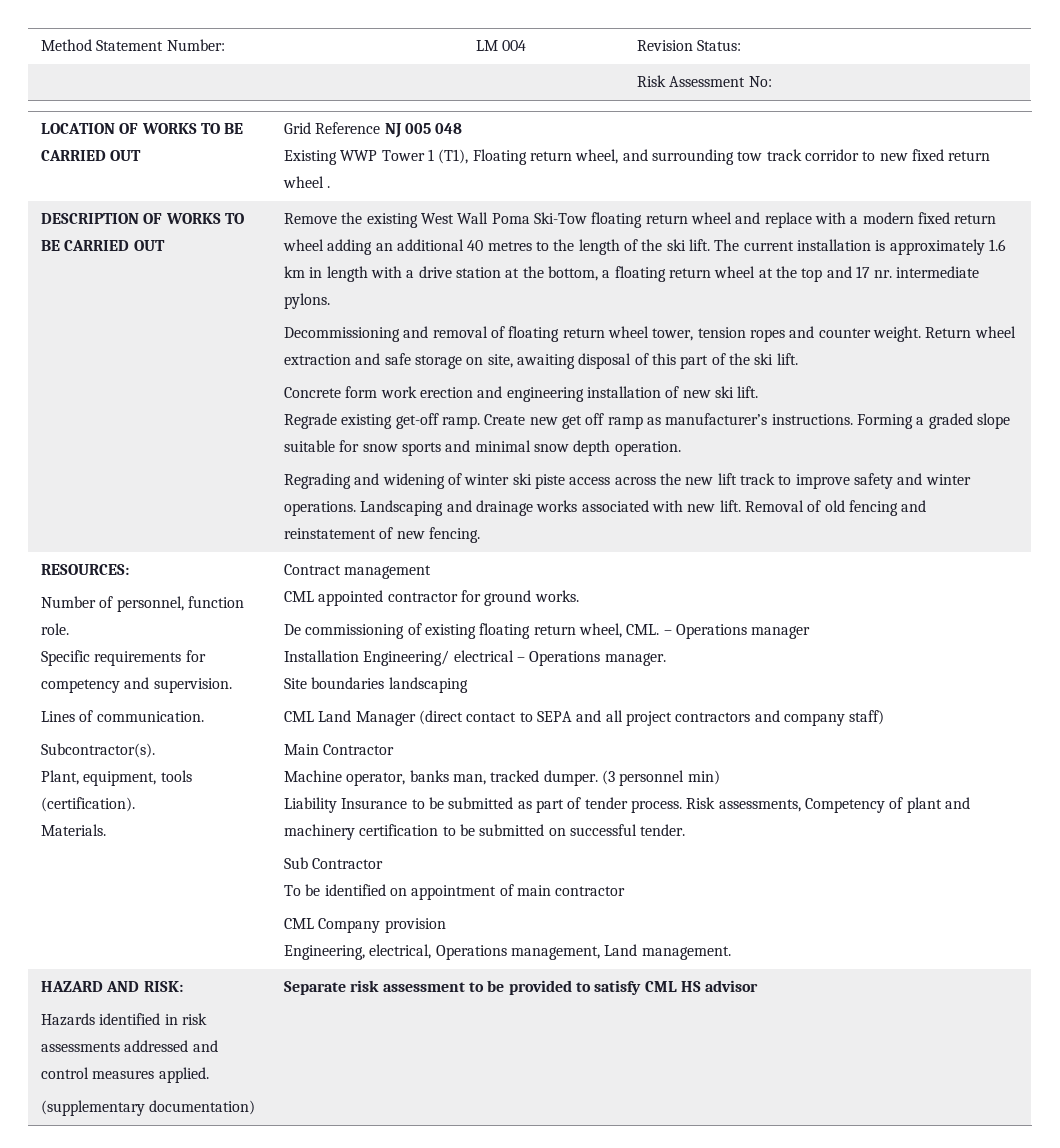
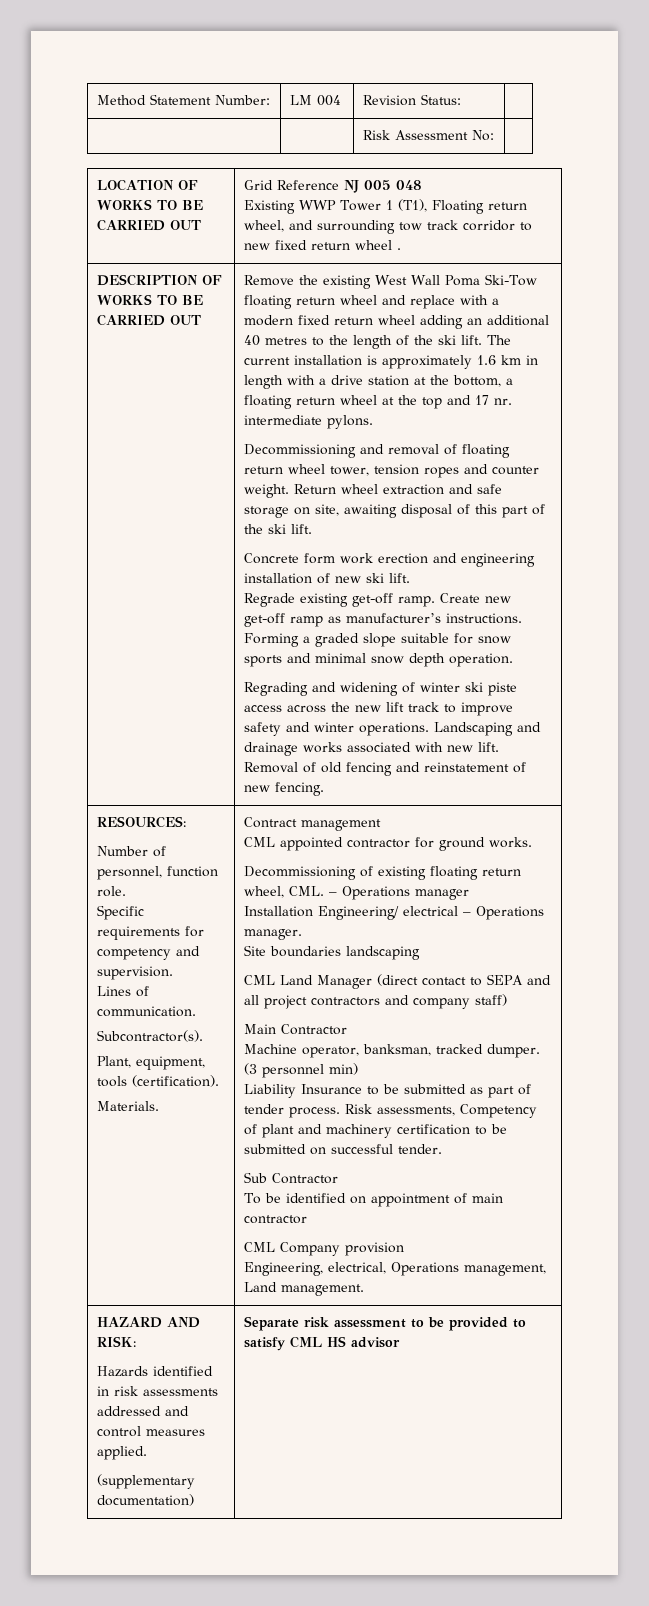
- Create new get off ramp as manufacturer’s instructions.
+ Create new get-off ramp as manufacturer’s instructions.
- De commissioning of existing floating return wheel, CML. – Operations manager
+ Decommissioning of existing floating return wheel, CML. – Operations manager
- Machine operator, banks man, tracked dumper.
+ Machine operator, banksman, tracked dumper.

